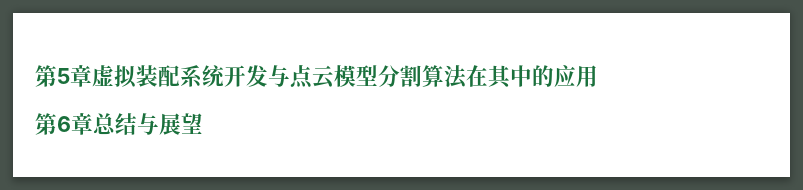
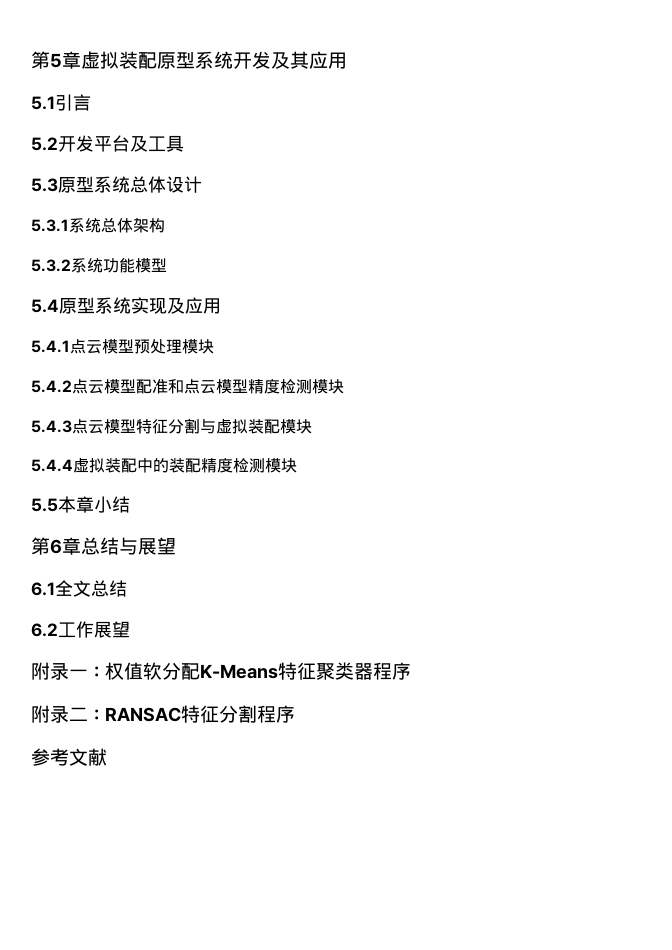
- 第5章虚拟装配系统开发与点云模型分割算法在其中的应用
+ 第5章虚拟装配原型系统开发及其应用
+ 5.1引言
+ 5.2开发平台及工具
+ 5.3原型系统总体设计
+ 5.3.1系统总体架构
+ 5.3.2系统功能模型
+ 5.4原型系统实现及应用
+ 5.4.1点云模型预处理模块
+ 5.4.2点云模型配准和点云模型精度检测模块
+ 5.4.3点云模型特征分割与虚拟装配模块
+ 5.4.4虚拟装配中的装配精度检测模块
+ 5.5本章小结
+ 6.1全文总结
+ 6.2工作展望
+ 附录一：权值软分配K-Means特征聚类器程序
+ 附录二：RANSAC特征分割程序
+ 参考文献

